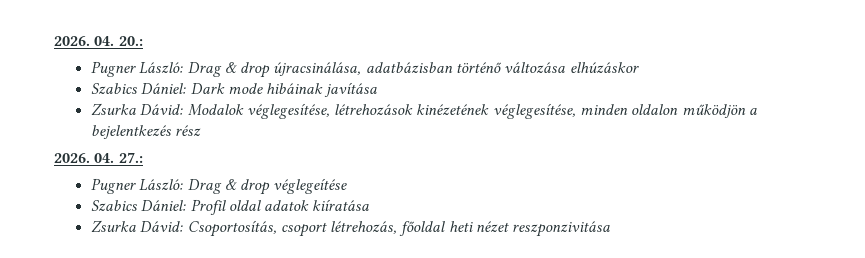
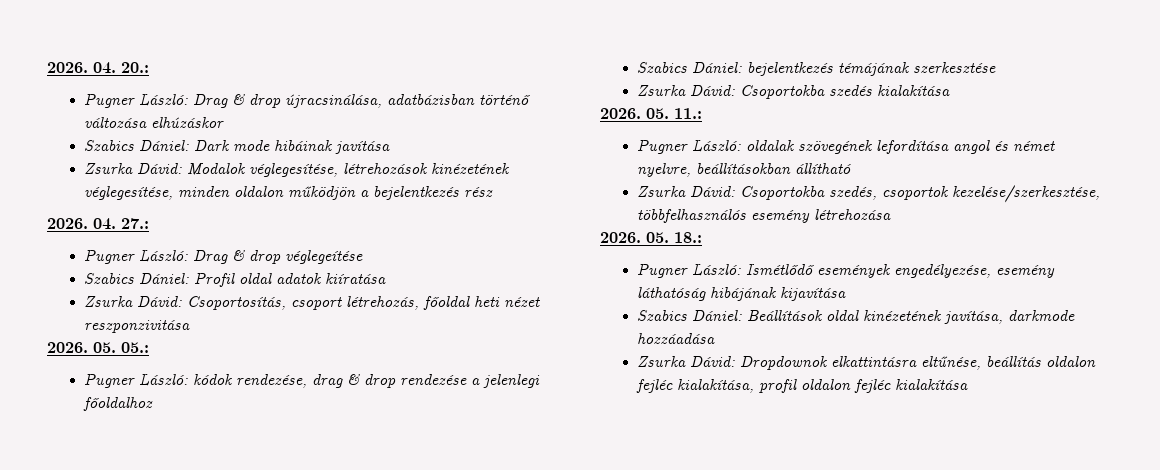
+ 2026. 05. 05.:
+ Pugner László: kódok rendezése, drag & drop rendezése a jelenlegi főoldalhoz
+ Szabics Dániel: bejelentkezés témájának szerkesztése
+ Zsurka Dávid: Csoportokba szedés kialakítása
+ 2026. 05. 11.:
+ Pugner László: oldalak szövegének lefordítása angol és német nyelvre, beállításokban állítható
+ Zsurka Dávid: Csoportokba szedés, csoportok kezelése/szerkesztése, többfelhasználós esemény létrehozása
+ 2026. 05. 18.:
+ Pugner László: Ismétlődő események engedélyezése, esemény láthatóság hibájának kijavítása
+ Szabics Dániel: Beállítások oldal kinézetének javítása, darkmode hozzáadása
+ Zsurka Dávid: Dropdownok elkattintásra eltűnése, beállítás oldalon fejléc kialakítása, profil oldalon fejléc kialakítása

